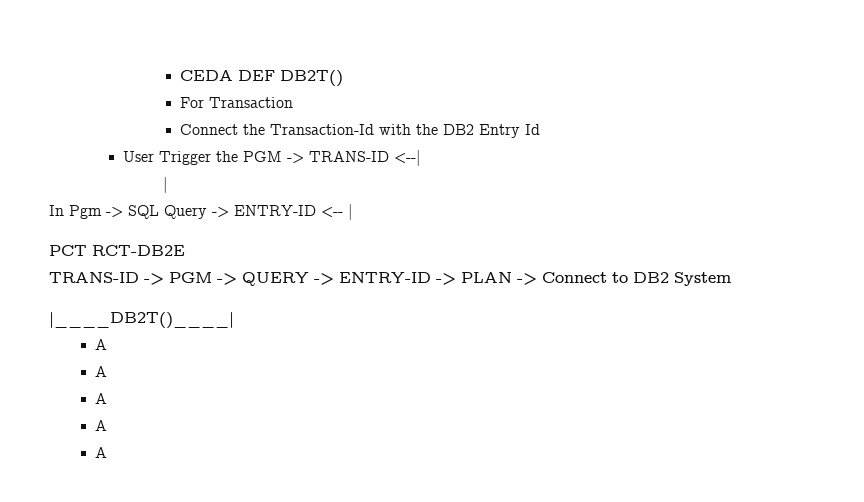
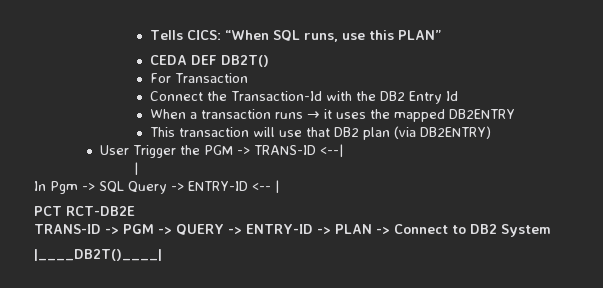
+ Tells CICS: “When SQL runs, use this PLAN”
+ When a transaction runs → it uses the mapped DB2ENTRY
+ This transaction will use that DB2 plan (via DB2ENTRY)
  |____DB2T()____|
- A
- A
- A
- A
- A

